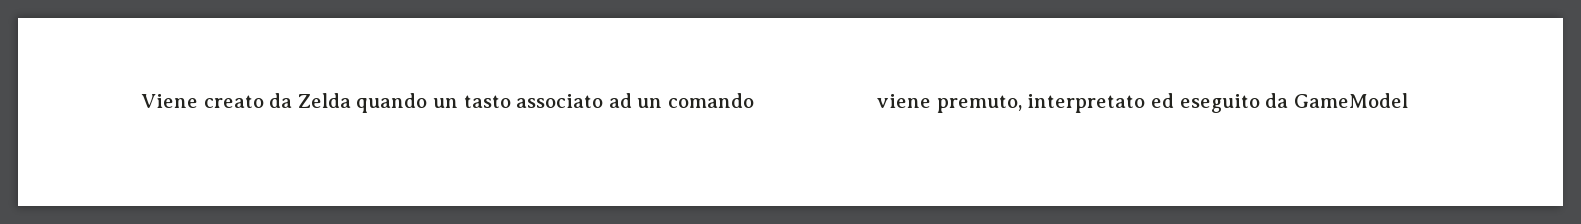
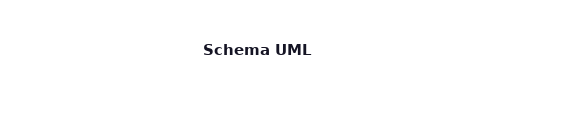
- Viene creato da Zelda quando un tasto associato ad un comando viene premuto, interpretato ed eseguito da GameModel
+ Schema UML

